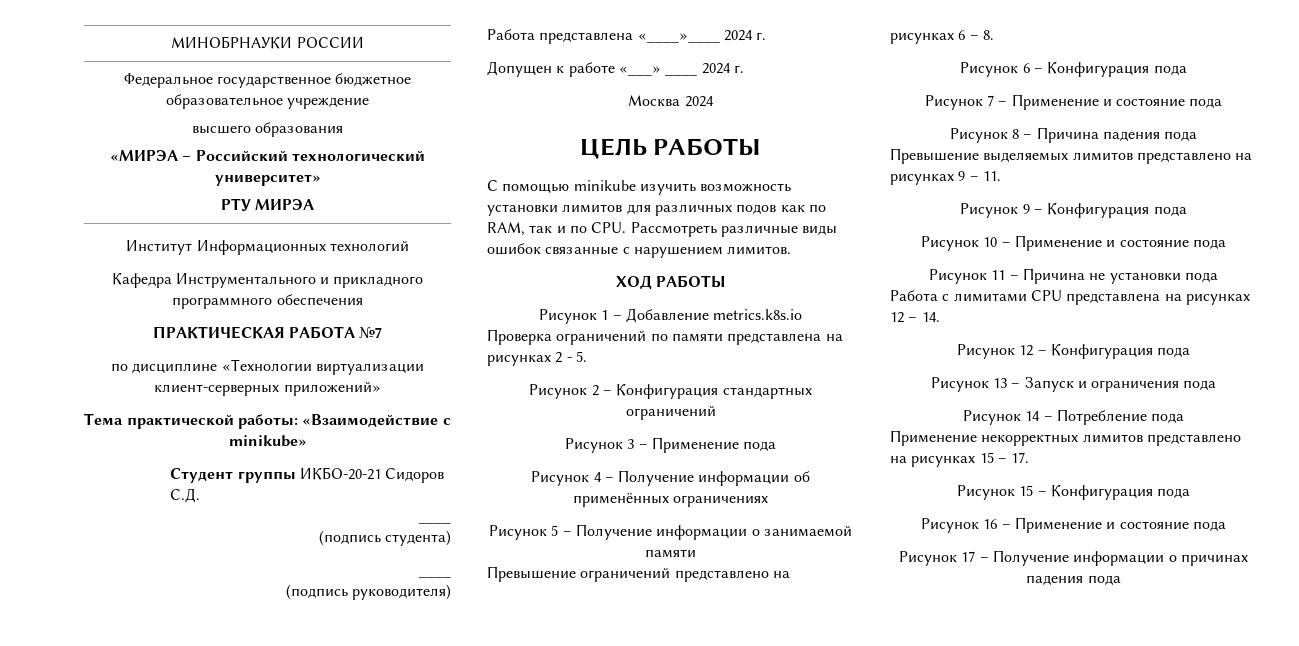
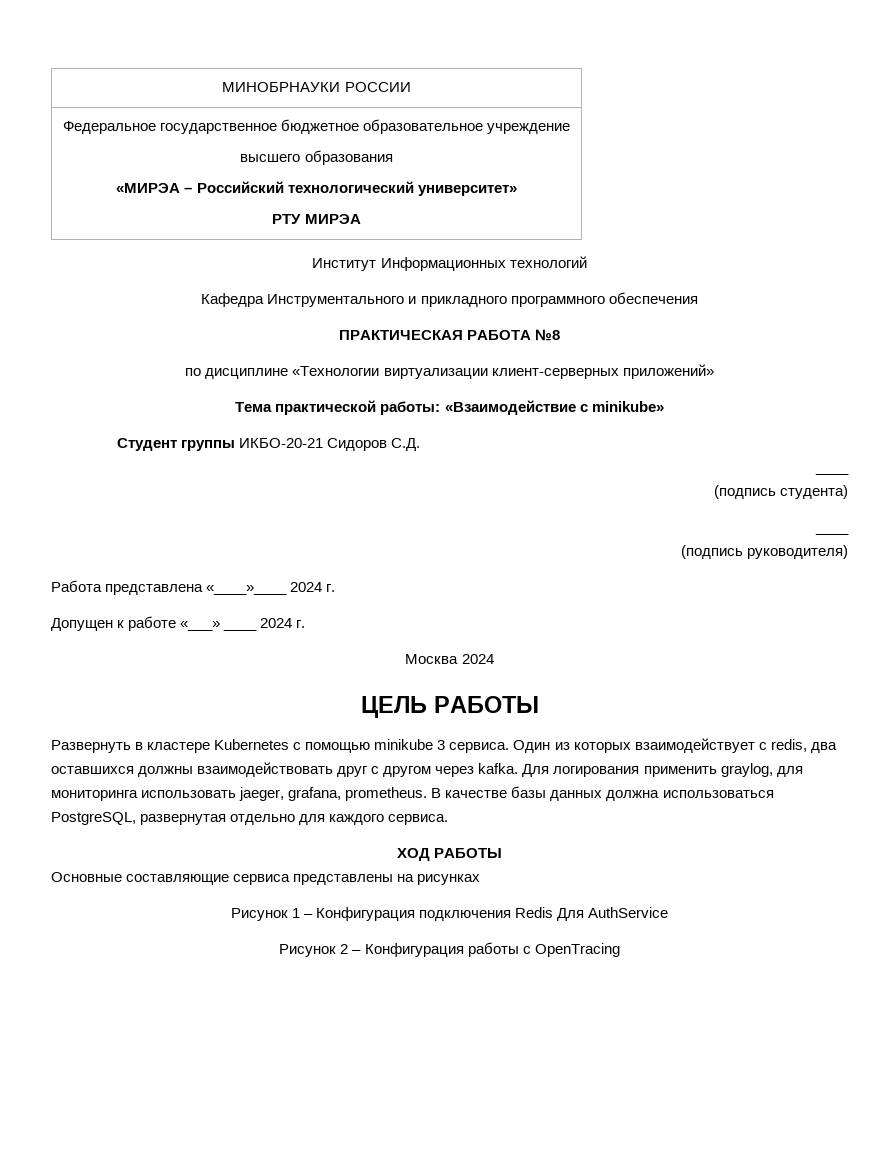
- ПРАКТИЧЕСКАЯ РАБОТА №7
+ ПРАКТИЧЕСКАЯ РАБОТА №8
- С помощью minikube изучить возможность установки лимитов для различных подов как по RAM, так и по CPU. Рассмотреть различные виды ошибок связанные с нарушением лимитов.
+ Развернуть в кластере Kubernetes с помощью minikube 3 сервиса. Один из которых взаимодействует с redis, два оставшихся должны взаимодействовать друг с другом через kafka. Для логирования применить graylog, для мониторинга использовать jaeger, grafana, prometheus. В качестве базы данных должна использоваться PostgreSQL, развернутая отдельно для каждого сервиса.
  ХОД РАБОТЫ
- Рисунок 1 – Добавление metrics.k8s.io
- Проверка ограничений по памяти представлена на рисунках 2 - 5.
- Рисунок 2 – Конфигурация стандартных ограничений
- Рисунок 3 – Применение пода
- Рисунок 4 – Получение информации об применённых ограничениях
- Рисунок 5 – Получение информации о занимаемой памяти
- Превышение ограничений представлено на рисунках 6 – 8.
- Рисунок 6 – Конфигурация пода
- Рисунок 7 – Применение и состояние пода
- Рисунок 8 – Причина падения пода
- Превышение выделяемых лимитов представлено на рисунках 9 – 11.
- Рисунок 9 – Конфигурация пода
- Рисунок 10 – Применение и состояние пода
- Рисунок 11 – Причина не установки пода
- Работа с лимитами CPU представлена на рисунках 12 – 14.
- Рисунок 12 – Конфигурация пода
- Рисунок 13 – Запуск и ограничения пода
- Рисунок 14 – Потребление пода
- Применение некорректных лимитов представлено на рисунках 15 – 17.
- Рисунок 15 – Конфигурация пода
- Рисунок 16 – Применение и состояние пода
- Рисунок 17 – Получение информации о причинах падения пода
+ Основные составляющие сервиса представлены на рисунках
+ Рисунок 1 – Конфигурация подключения Redis Для AuthService
+ Рисунок 2 – Конфигурация работы с OpenTracing

